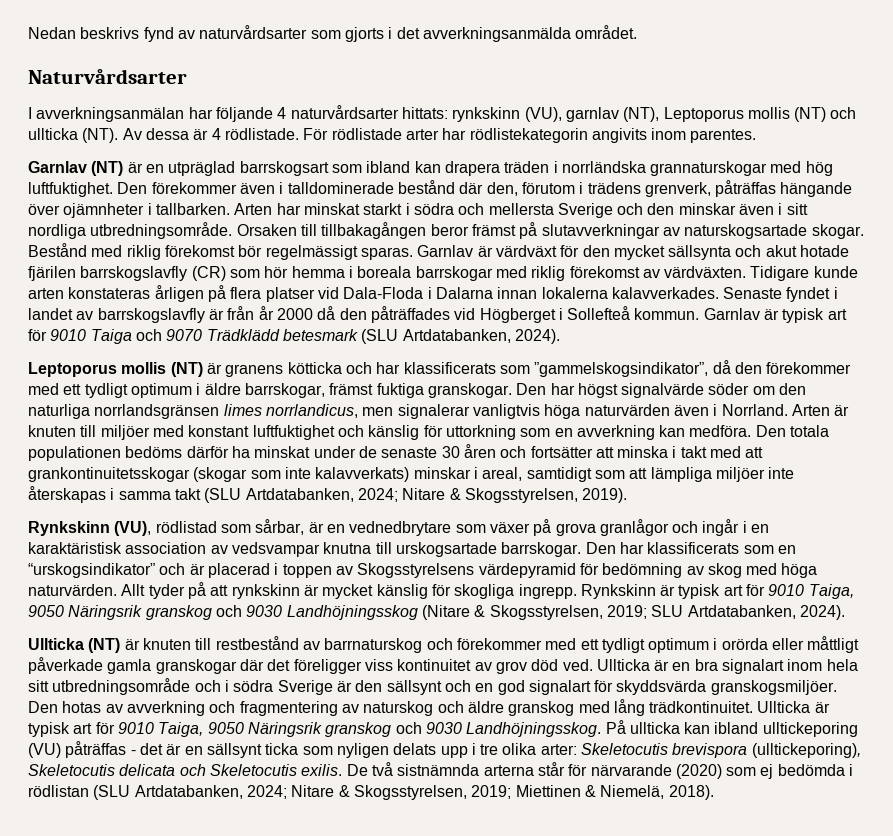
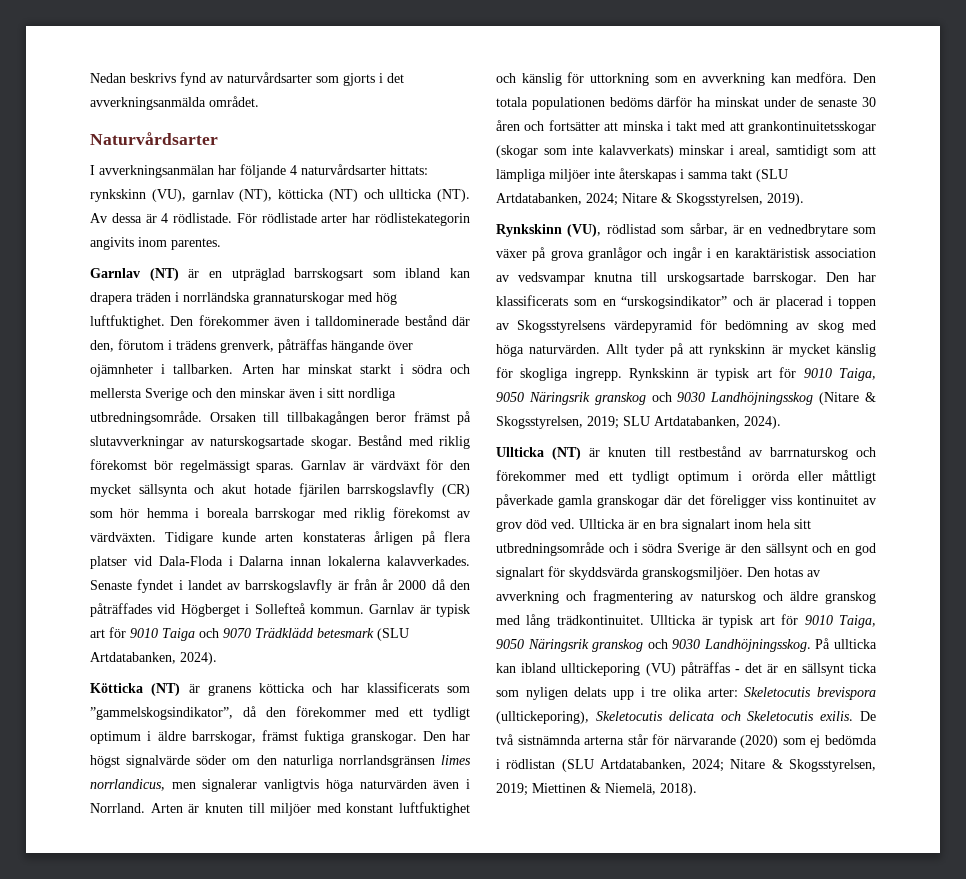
- I avverkningsanmälan har följande 4 naturvårdsarter hittats: rynkskinn (VU), garnlav (NT), Leptoporus mollis (NT) och ullticka (NT). Av dessa är 4 rödlistade.
+ I avverkningsanmälan har följande 4 naturvårdsarter hittats: rynkskinn (VU), garnlav (NT), kötticka (NT) och ullticka (NT). Av dessa är 4 rödlistade.
- Leptoporus mollis (NT) är granens kötticka och har klassificerats som ”gammelskogsindikator”, då den förekommer med ett tydligt optimum i äldre barrskogar, främst fuktiga granskogar.
+ Kötticka (NT) är granens kötticka och har klassificerats som ”gammelskogsindikator”, då den förekommer med ett tydligt optimum i äldre barrskogar, främst fuktiga granskogar.

